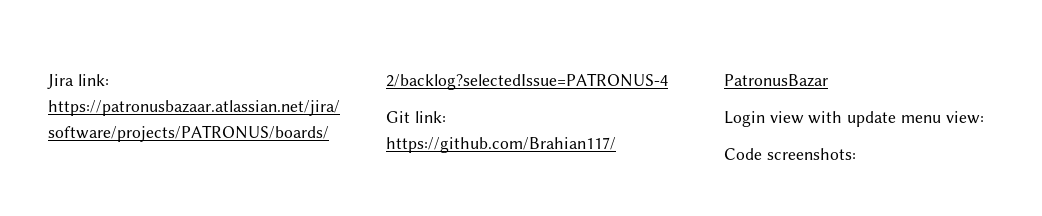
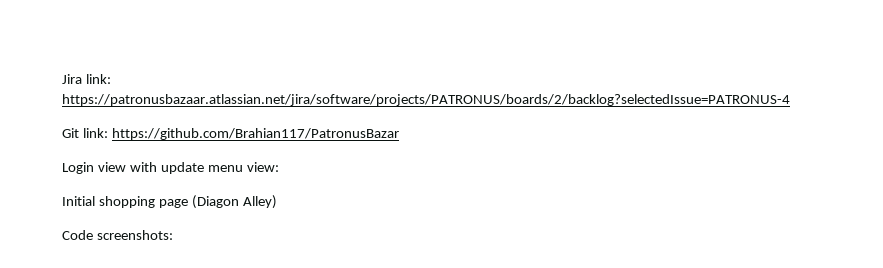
+ Initial shopping page (Diagon Alley)

